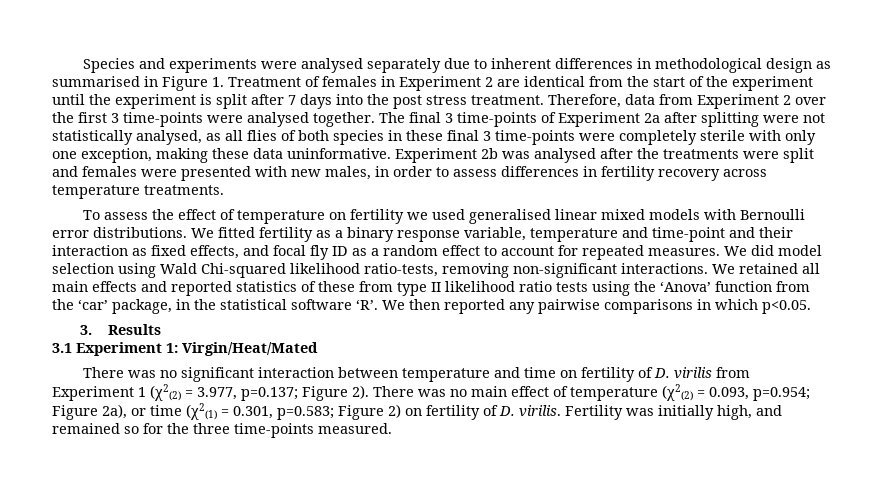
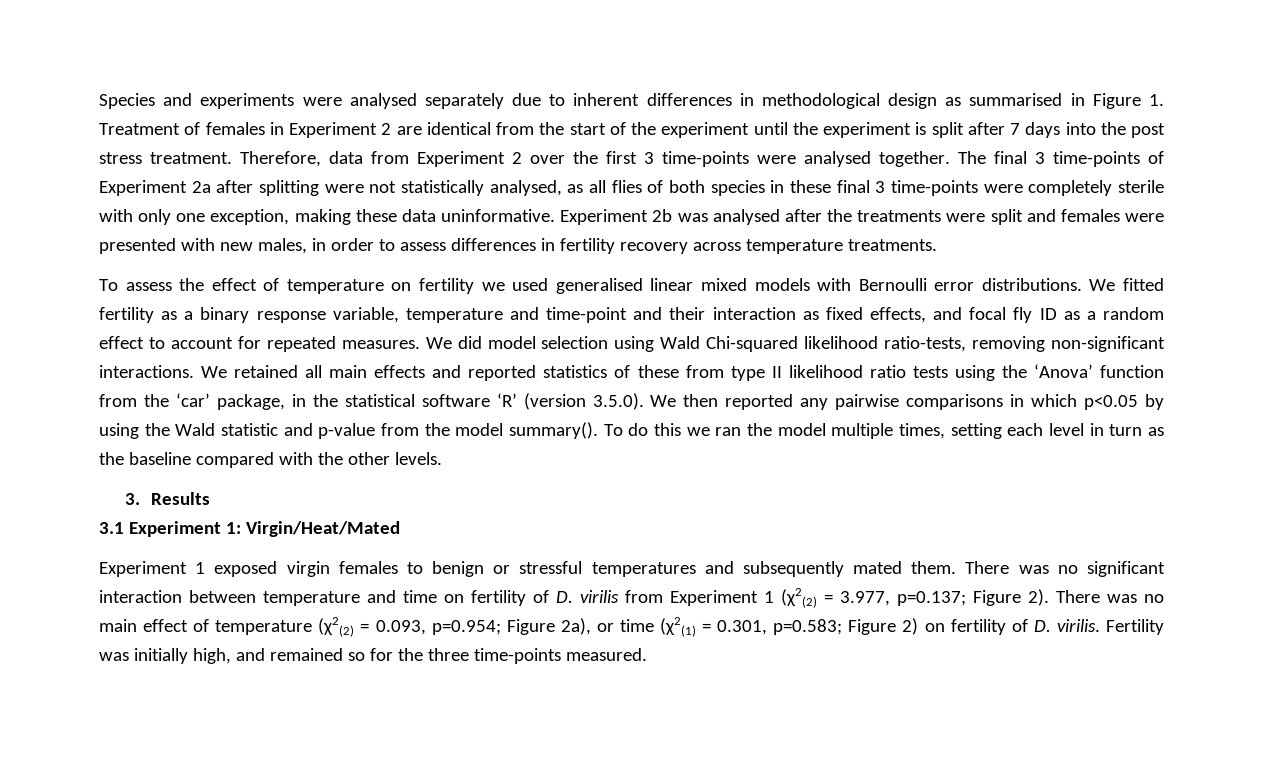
- We retained all main effects and reported statistics of these from type II likelihood ratio tests using the ‘Anova’ function from the ‘car’ package, in the statistical software ‘R’. We then reported any pairwise comparisons in which p<0.05.
+ We retained all main effects and reported statistics of these from type II likelihood ratio tests using the ‘Anova’ function from the ‘car’ package, in the statistical software ‘R’ (version 3.5.0). We then reported any pairwise comparisons in which p<0.05 by using the Wald statistic and p-value from the model summary(). To do this we ran the model multiple times, setting each level in turn as the baseline compared with the other levels.
+ Experiment 1 exposed virgin females to benign or stressful temperatures and subsequently mated them.

